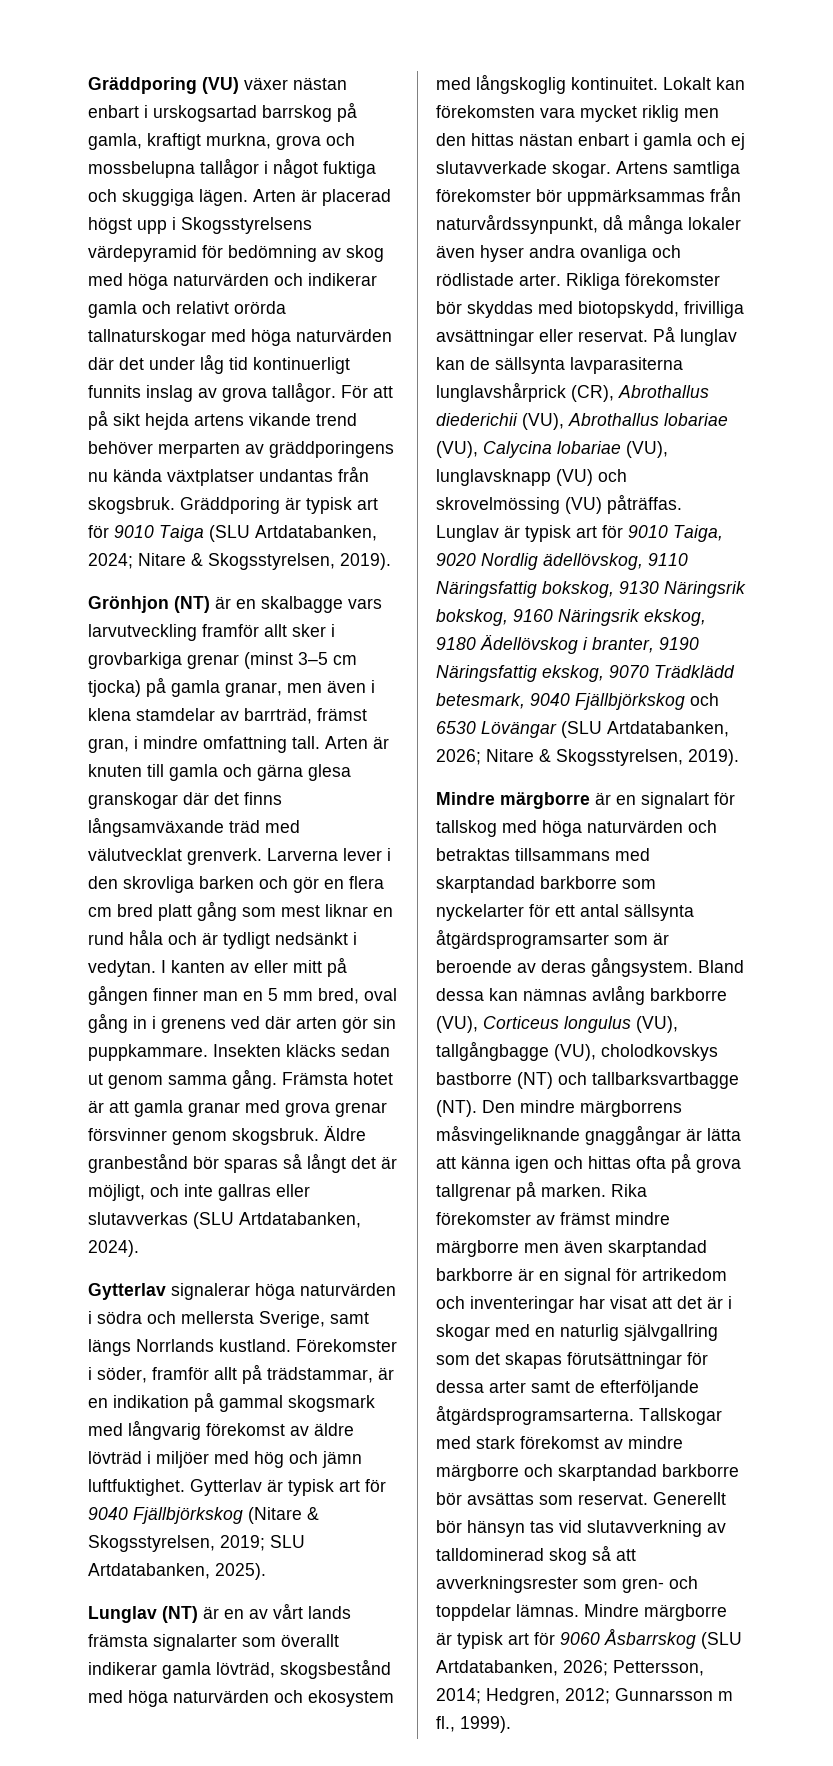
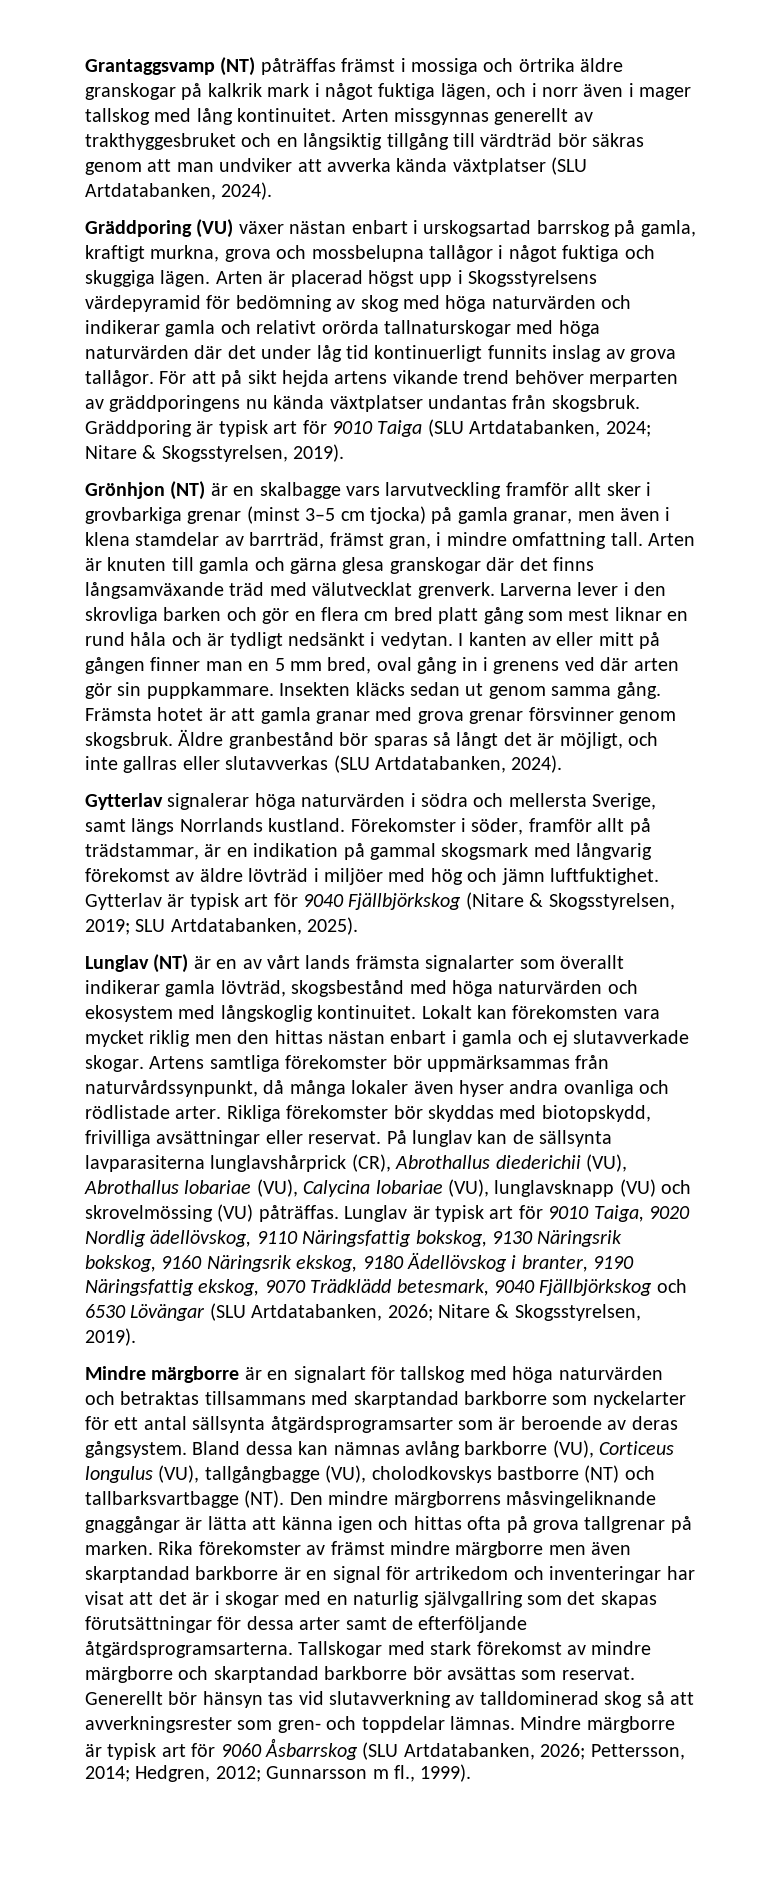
+ Grantaggsvamp (NT) påträffas främst i mossiga och örtrika äldre granskogar på kalkrik mark i något fuktiga lägen, och i norr även i mager tallskog med lång kontinuitet. Arten missgynnas generellt av trakthyggesbruket och en långsiktig tillgång till värdträd bör säkras genom att man undviker att avverka kända växtplatser (SLU Artdatabanken, 2024).

